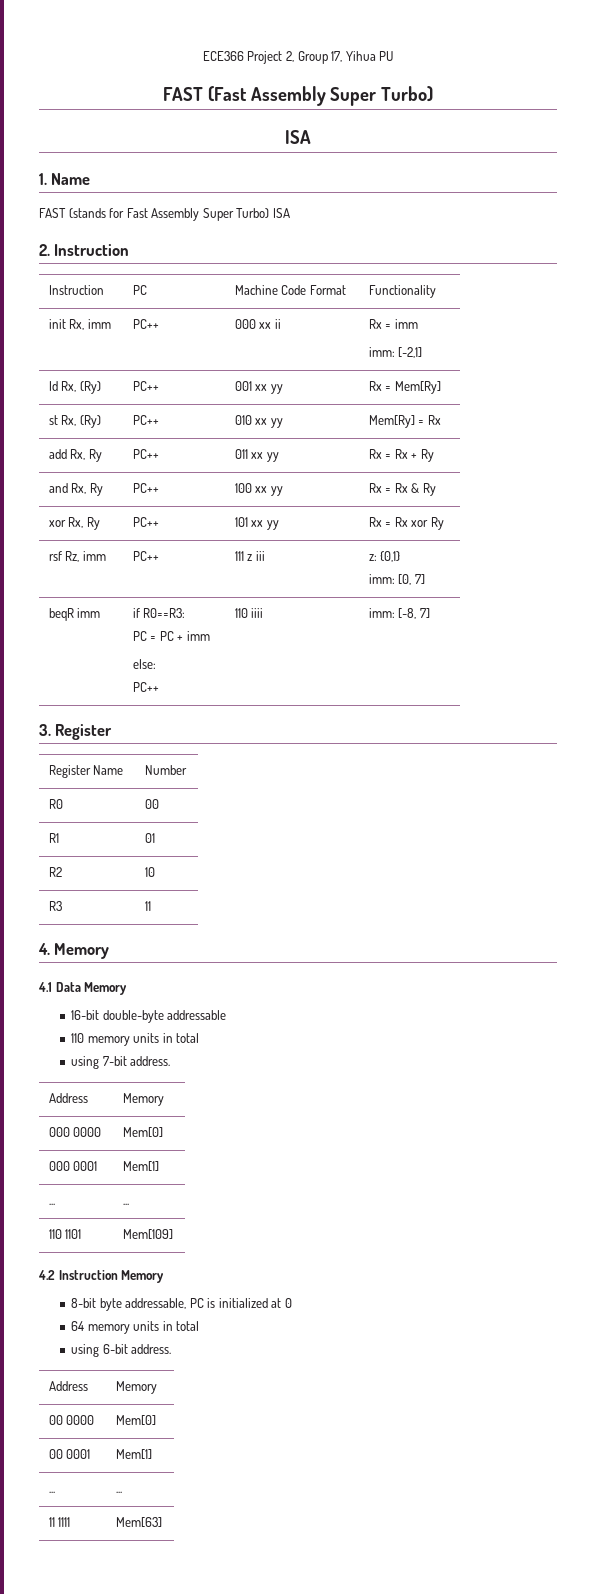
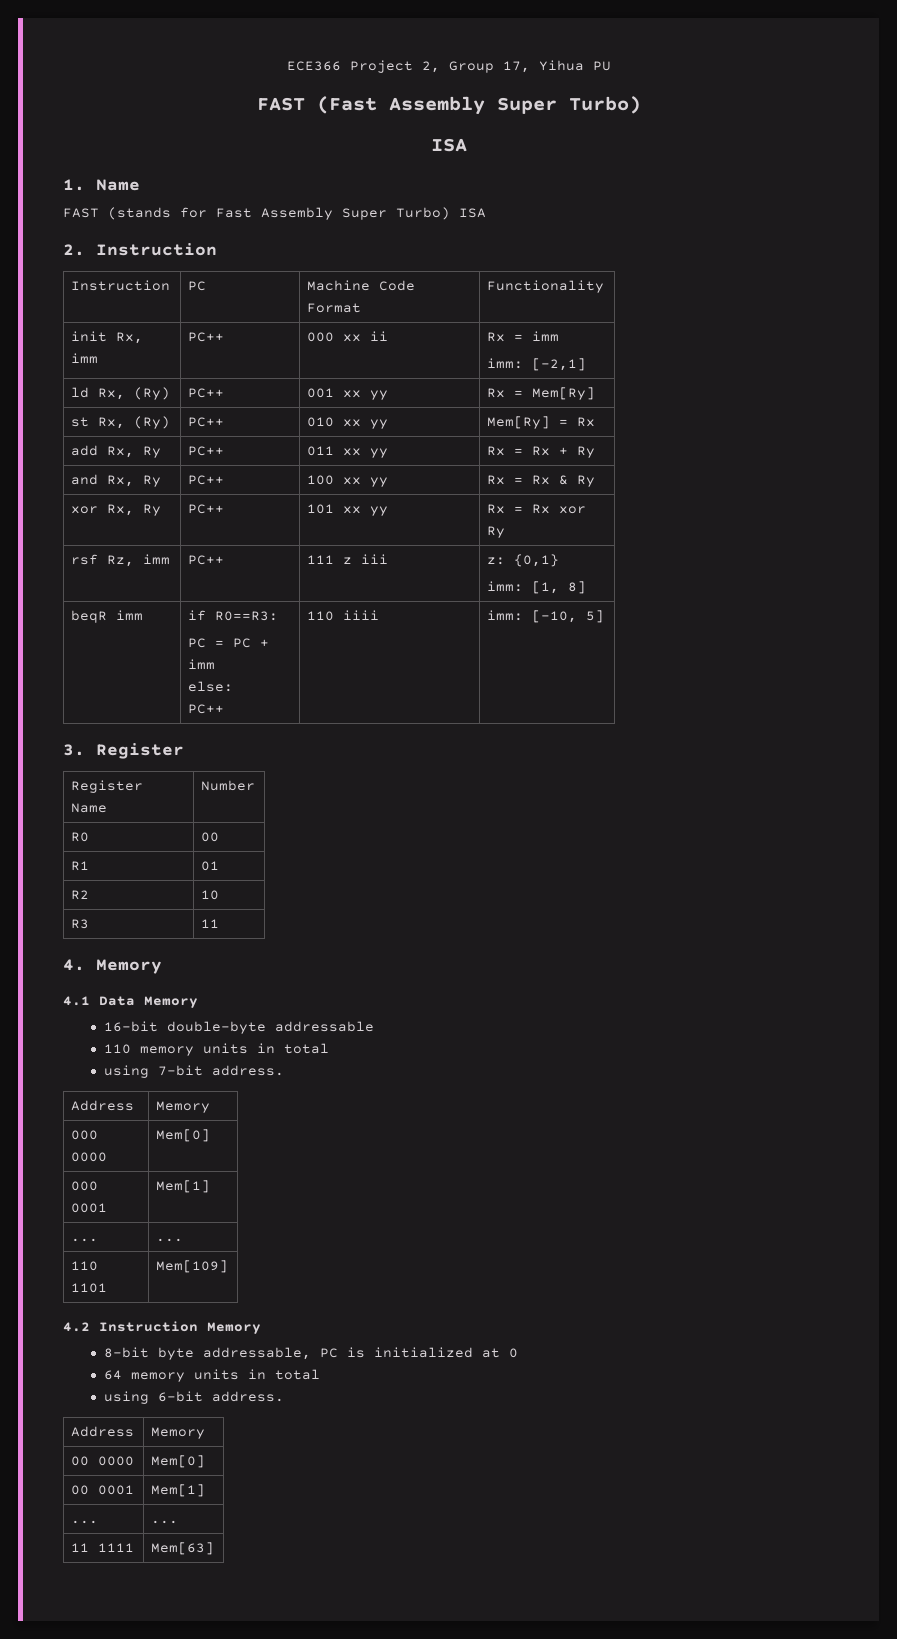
  rsf Rz, imm | PC++ | 111 z iii | z: {0,1}
- imm: [0, 7]
+ imm: [1, 8]
  beqR imm | if R0==R3:
  PC = PC + imm
  else:
- PC++ | 110 iiii | imm: [-8, 7]
+ PC++ | 110 iiii | imm: [-10, 5]

